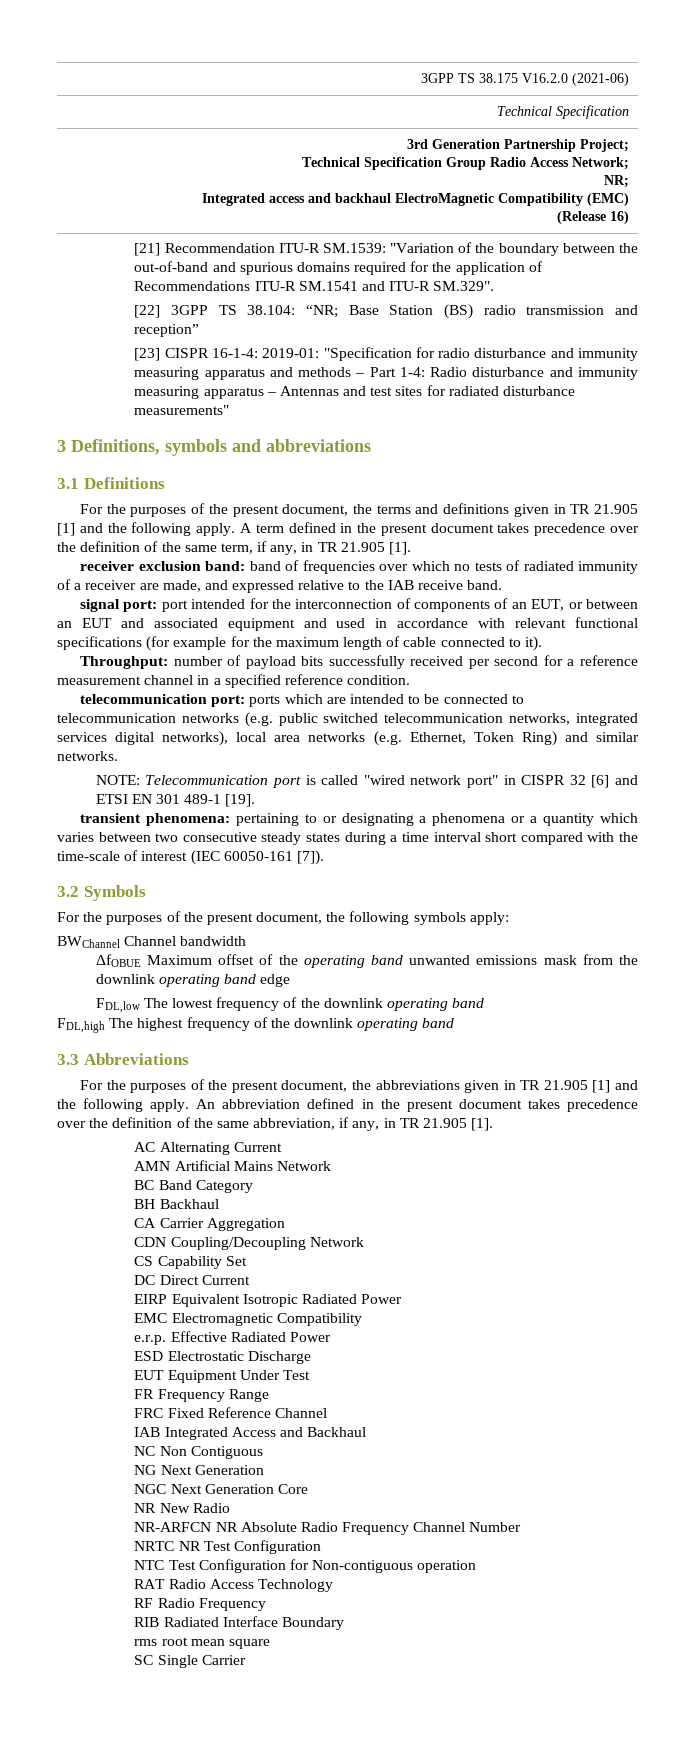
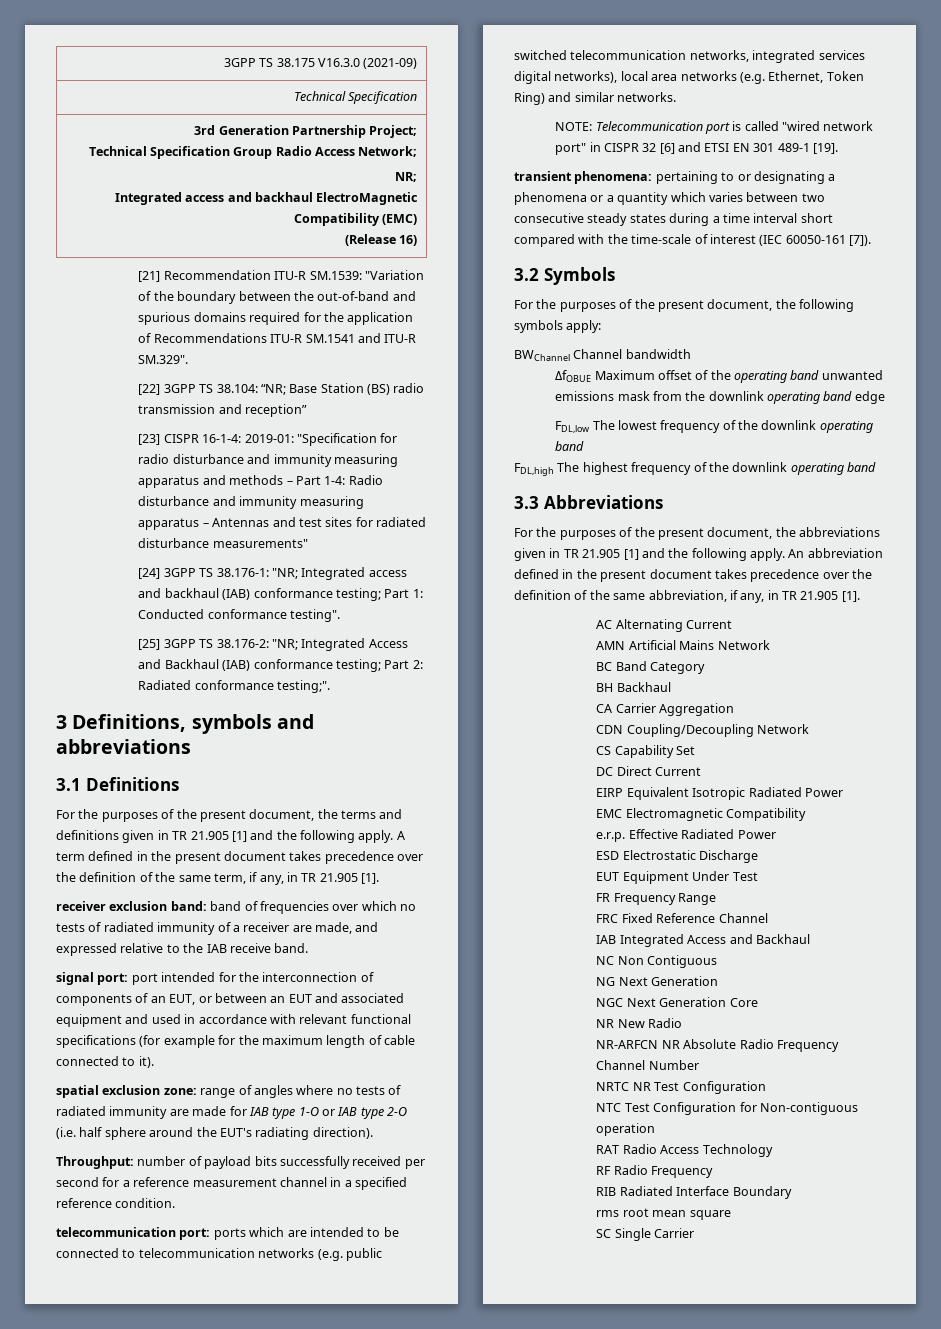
- 3GPP TS 38.175 V16.2.0 (2021-06)
+ 3GPP TS 38.175 V16.3.0 (2021-09)
+ [24] 3GPP TS 38.176-1: "NR; Integrated access and backhaul (IAB) conformance testing; Part 1: Conducted conformance testing".
+ [25] 3GPP TS 38.176-2: "NR; Integrated Access and Backhaul (IAB) conformance testing; Part 2: Radiated conformance testing;".
+ spatial exclusion zone: range of angles where no tests of radiated immunity are made for IAB type 1-O or IAB type 2-O (i.e. half sphere around the EUT's radiating direction).

